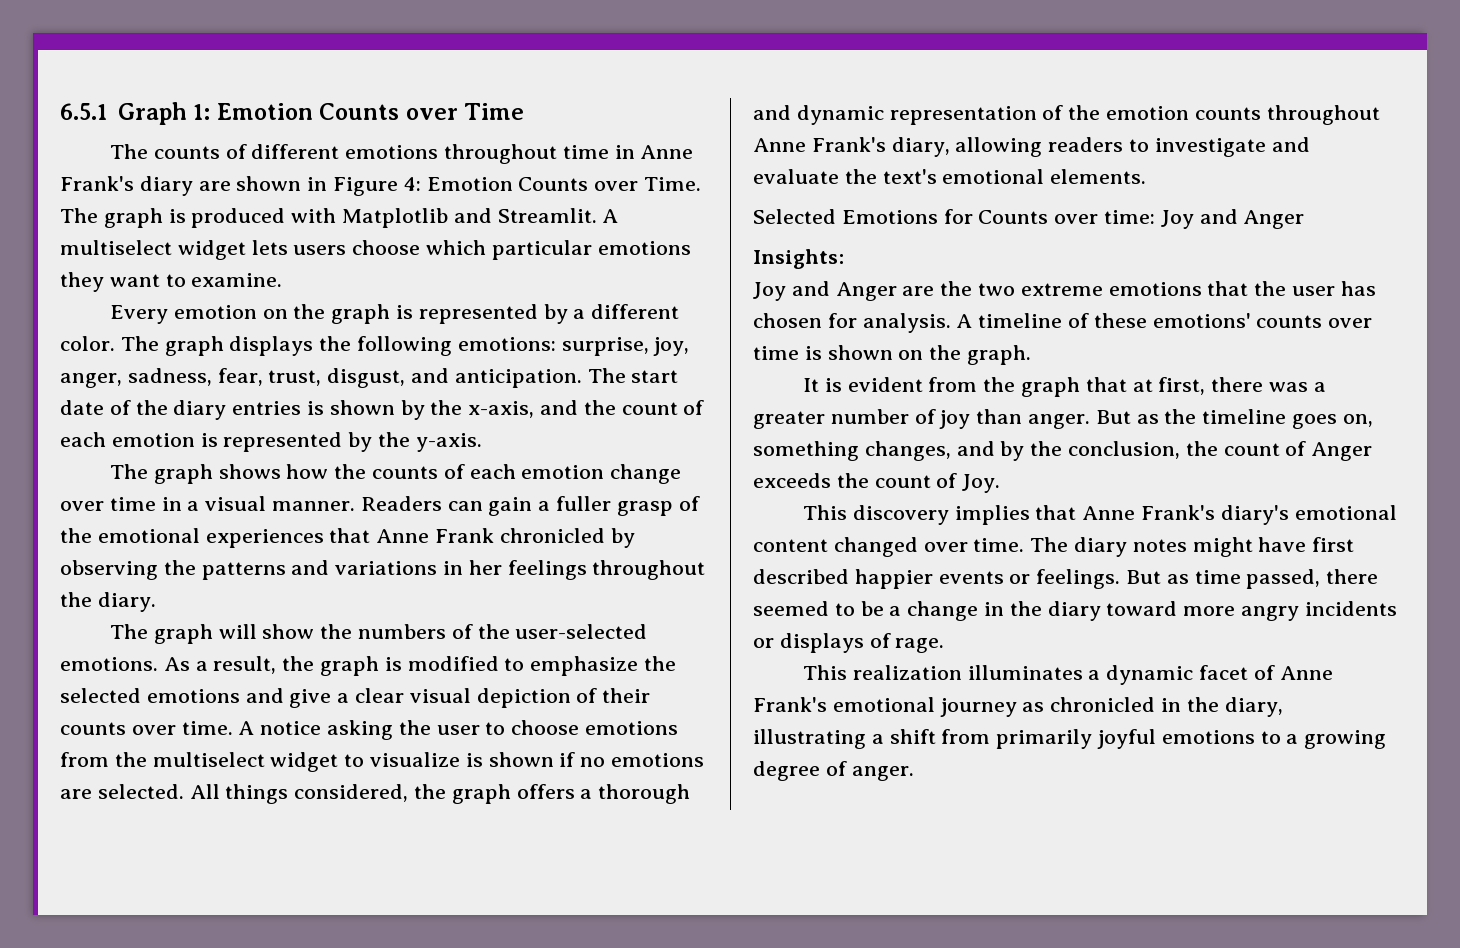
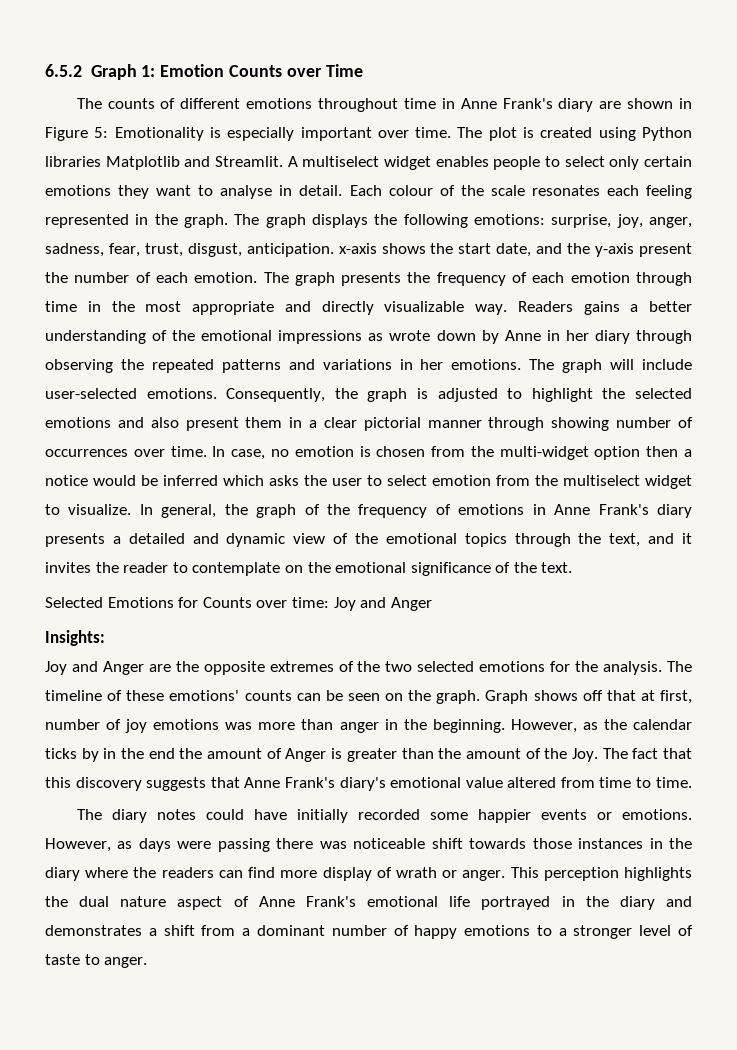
- 6.5.1 Graph 1: Emotion Counts over Time
+ 6.5.2 Graph 1: Emotion Counts over Time
- The counts of different emotions throughout time in Anne Frank's diary are shown in Figure 4: Emotion Counts over Time. The graph is produced with Matplotlib and Streamlit.
+ The counts of different emotions throughout time in Anne Frank's diary are shown in Figure 5: Emotionality is especially important over time. The plot is created using Python libraries Matplotlib and Streamlit.
- A multiselect widget lets users choose which particular emotions they want to examine.
- Every emotion on the graph is represented by a different color.
+ A multiselect widget enables people to select only certain emotions they want to analyse in detail. Each colour of the scale resonates each feeling represented in the graph.
- The graph displays the following emotions: surprise, joy, anger, sadness, fear, trust, disgust, and anticipation. The start date of the diary entries is shown by the x-axis, and the count of each emotion is represented by the y-axis.
- The graph shows how the counts of each emotion change over time in a visual manner. Readers can gain a fuller grasp of the emotional experiences that Anne Frank chronicled by observing the patterns and variations in her feelings throughout the diary.
- The graph will show the numbers of the user-selected emotions. As a result, the graph is modified to emphasize the selected emotions and give a clear visual depiction of their counts over time. A notice asking the user to choose emotions from the multiselect widget to visualize is shown if no emotions are selected. All things considered, the graph offers a thorough and dynamic representation of the emotion counts throughout Anne Frank's diary, allowing readers to investigate and evaluate the text's emotional elements.
+ The graph displays the following emotions: surprise, joy, anger, sadness, fear, trust, disgust, anticipation. x-axis shows the start date, and the y-axis present the number of each emotion. The graph presents the frequency of each emotion through time in the most appropriate and directly visualizable way. Readers gains a better understanding of the emotional impressions as wrote down by Anne in her diary through observing the repeated patterns and variations in her emotions. The graph will include user-selected emotions. Consequently, the graph is adjusted to highlight the selected emotions and also present them in a clear pictorial manner through showing number of occurrences over time. In case, no emotion is chosen from the multi-widget option then a notice would be inferred which asks the user to select emotion from the multiselect widget to visualize. In general, the graph of the frequency of emotions in Anne Frank's diary presents a detailed and dynamic view of the emotional topics through the text, and it invites the reader to contemplate on the emotional significance of the text.
- Joy and Anger are the two extreme emotions that the user has chosen for analysis. A timeline of these emotions' counts over time is shown on the graph.
- It is evident from the graph that at first, there was a greater number of joy than anger. But as the timeline goes on, something changes, and by the conclusion, the count of Anger exceeds the count of Joy.
- This discovery implies that Anne Frank's diary's emotional content changed over time. The diary notes might have first described happier events or feelings. But as time passed, there seemed to be a change in the diary toward more angry incidents or displays of rage.
- This realization illuminates a dynamic facet of Anne Frank's emotional journey as chronicled in the diary, illustrating a shift from primarily joyful emotions to a growing degree of anger.
+ Joy and Anger are the opposite extremes of the two selected emotions for the analysis. The timeline of these emotions' counts can be seen on the graph. Graph shows off that at first, number of joy emotions was more than anger in the beginning. However, as the calendar ticks by in the end the amount of Anger is greater than the amount of the Joy. The fact that this discovery suggests that Anne Frank's diary's emotional value altered from time to time.
+ The diary notes could have initially recorded some happier events or emotions. However, as days were passing there was noticeable shift towards those instances in the diary where the readers can find more display of wrath or anger. This perception highlights the dual nature aspect of Anne Frank's emotional life portrayed in the diary and demonstrates a shift from a dominant number of happy emotions to a stronger level of taste to anger.

